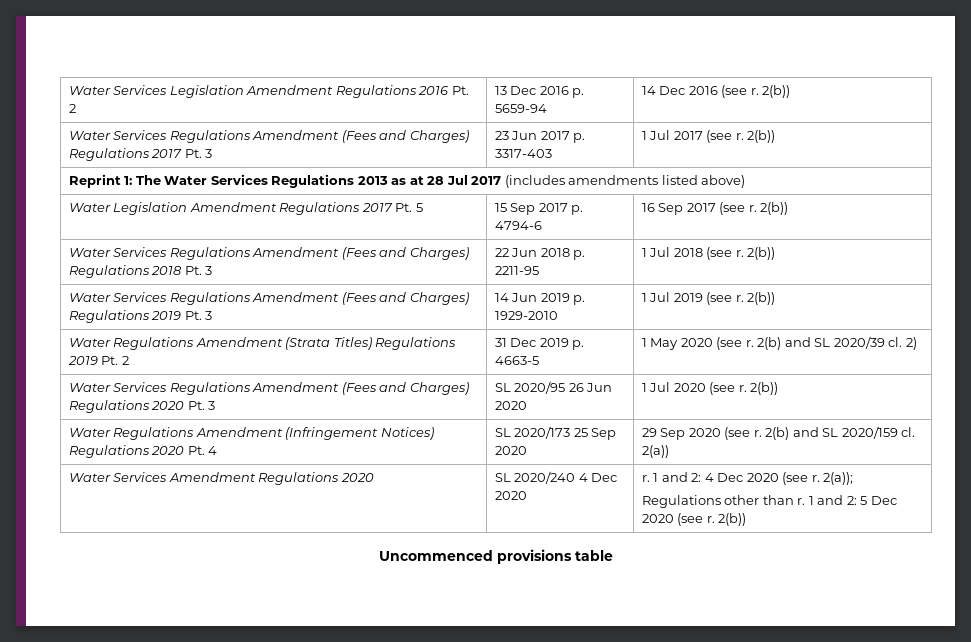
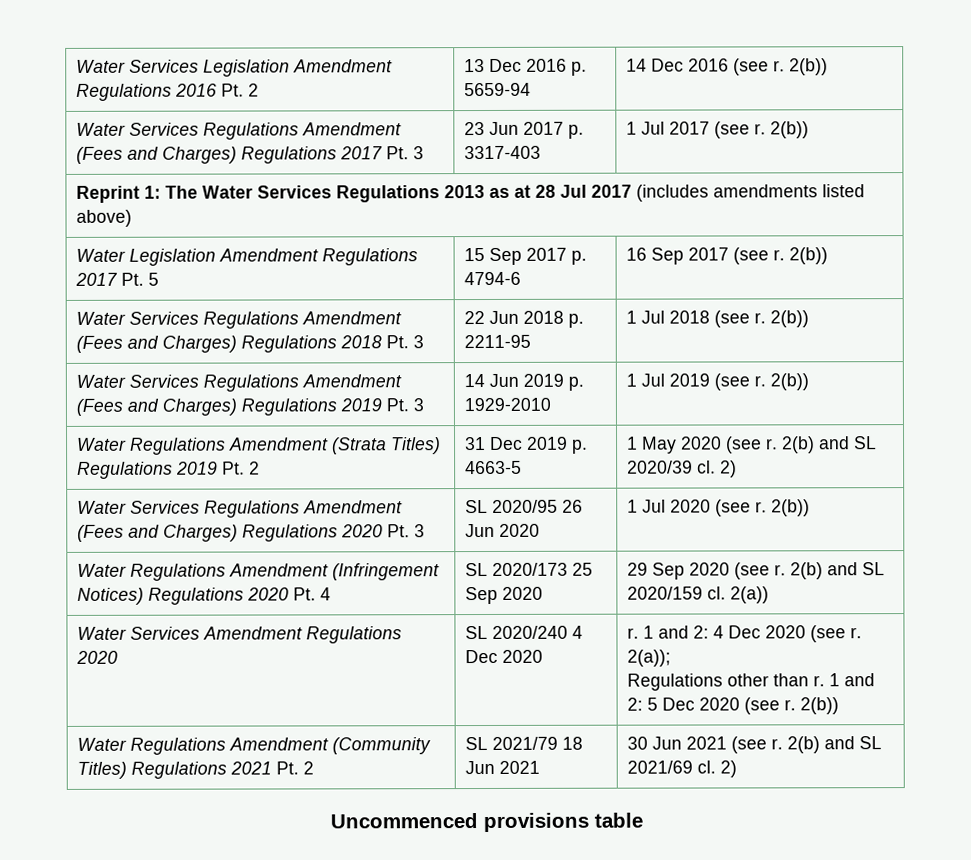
+ Water Regulations Amendment (Community Titles) Regulations 2021 Pt. 2 | SL 2021/79 18 Jun 2021 | 30 Jun 2021 (see r. 2(b) and SL 2021/69 cl. 2)

